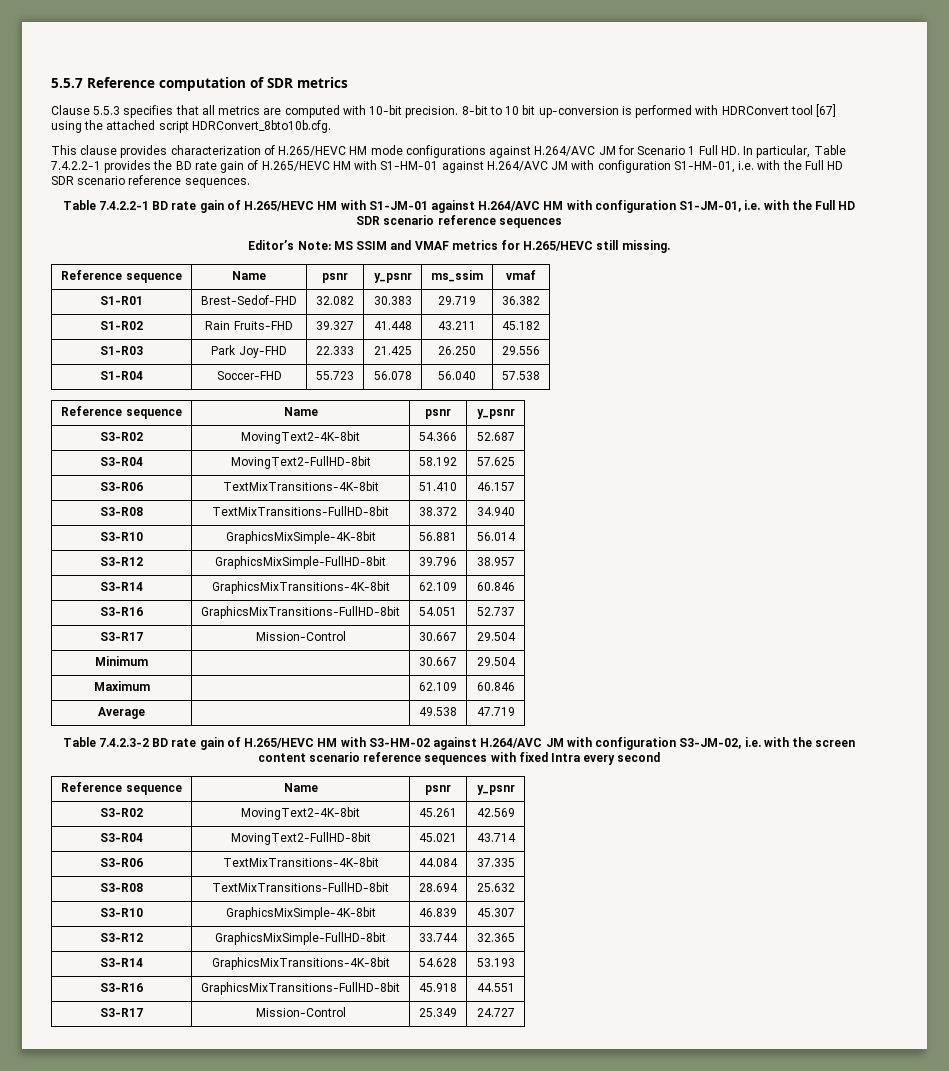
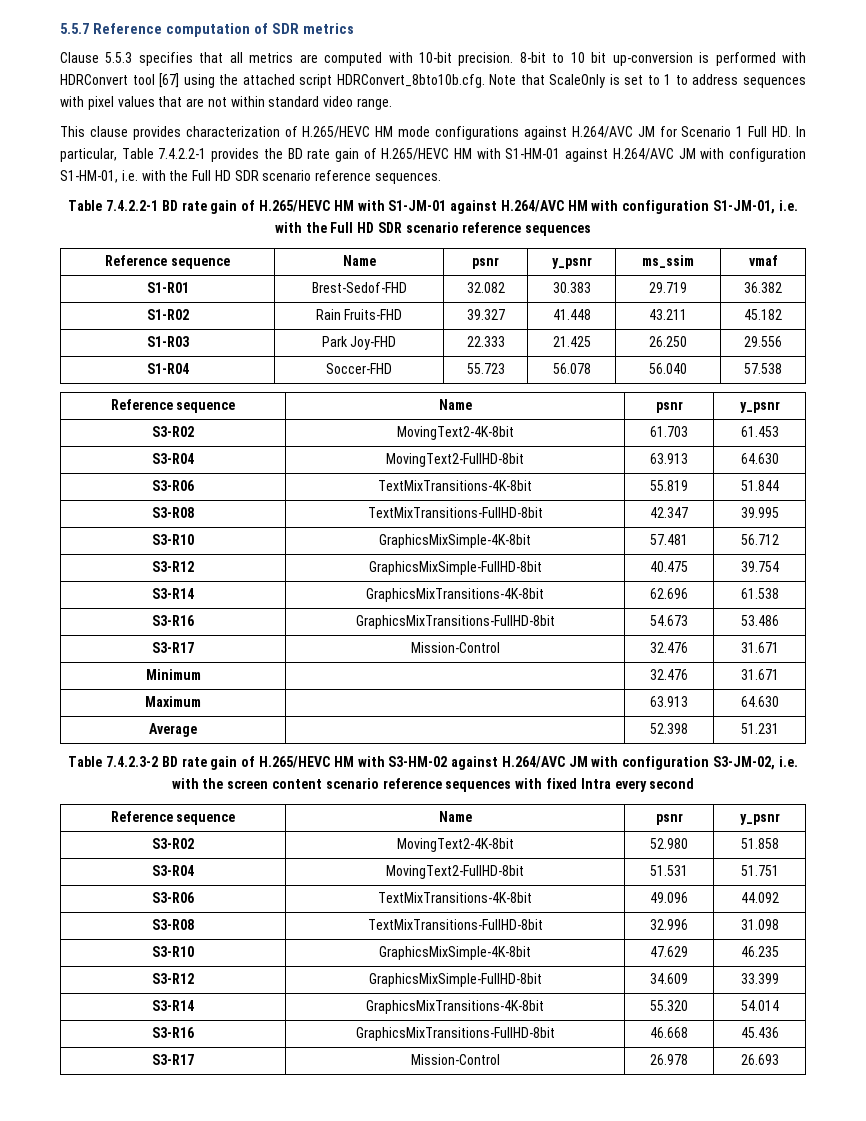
- 8-bit to 10 bit up-conversion is performed with HDRConvert tool [67] using the attached script HDRConvert_8bto10b.cfg.
+ 8-bit to 10 bit up-conversion is performed with HDRConvert tool [67] using the attached script HDRConvert_8bto10b.cfg. Note that ScaleOnly is set to 1 to address sequences with pixel values that are not within standard video range.
- Editor’s Note: MS SSIM and VMAF metrics for H.265/HEVC still missing.
- S3-R02 | MovingText2-4K-8bit | 54.366 | 52.687
- S3-R04 | MovingText2-FullHD-8bit | 58.192 | 57.625
- S3-R06 | TextMixTransitions-4K-8bit | 51.410 | 46.157
- S3-R08 | TextMixTransitions-FullHD-8bit | 38.372 | 34.940
- S3-R10 | GraphicsMixSimple-4K-8bit | 56.881 | 56.014
- S3-R12 | GraphicsMixSimple-FullHD-8bit | 39.796 | 38.957
- S3-R14 | GraphicsMixTransitions-4K-8bit | 62.109 | 60.846
- S3-R16 | GraphicsMixTransitions-FullHD-8bit | 54.051 | 52.737
- S3-R17 | Mission-Control | 30.667 | 29.504
+ S3-R02 | MovingText2-4K-8bit | 61.703 | 61.453
+ S3-R04 | MovingText2-FullHD-8bit | 63.913 | 64.630
+ S3-R06 | TextMixTransitions-4K-8bit | 55.819 | 51.844
+ S3-R08 | TextMixTransitions-FullHD-8bit | 42.347 | 39.995
+ S3-R10 | GraphicsMixSimple-4K-8bit | 57.481 | 56.712
+ S3-R12 | GraphicsMixSimple-FullHD-8bit | 40.475 | 39.754
+ S3-R14 | GraphicsMixTransitions-4K-8bit | 62.696 | 61.538
+ S3-R16 | GraphicsMixTransitions-FullHD-8bit | 54.673 | 53.486
+ S3-R17 | Mission-Control | 32.476 | 31.671
- Minimum | | 30.667 | 29.504
+ Minimum | | 32.476 | 31.671
- Maximum | | 62.109 | 60.846
+ Maximum | | 63.913 | 64.630
- Average | | 49.538 | 47.719
+ Average | | 52.398 | 51.231
- S3-R02 | MovingText2-4K-8bit | 45.261 | 42.569
- S3-R04 | MovingText2-FullHD-8bit | 45.021 | 43.714
- S3-R06 | TextMixTransitions-4K-8bit | 44.084 | 37.335
- S3-R08 | TextMixTransitions-FullHD-8bit | 28.694 | 25.632
- S3-R10 | GraphicsMixSimple-4K-8bit | 46.839 | 45.307
- S3-R12 | GraphicsMixSimple-FullHD-8bit | 33.744 | 32.365
- S3-R14 | GraphicsMixTransitions-4K-8bit | 54.628 | 53.193
- S3-R16 | GraphicsMixTransitions-FullHD-8bit | 45.918 | 44.551
- S3-R17 | Mission-Control | 25.349 | 24.727
+ S3-R02 | MovingText2-4K-8bit | 52.980 | 51.858
+ S3-R04 | MovingText2-FullHD-8bit | 51.531 | 51.751
+ S3-R06 | TextMixTransitions-4K-8bit | 49.096 | 44.092
+ S3-R08 | TextMixTransitions-FullHD-8bit | 32.996 | 31.098
+ S3-R10 | GraphicsMixSimple-4K-8bit | 47.629 | 46.235
+ S3-R12 | GraphicsMixSimple-FullHD-8bit | 34.609 | 33.399
+ S3-R14 | GraphicsMixTransitions-4K-8bit | 55.320 | 54.014
+ S3-R16 | GraphicsMixTransitions-FullHD-8bit | 46.668 | 45.436
+ S3-R17 | Mission-Control | 26.978 | 26.693

